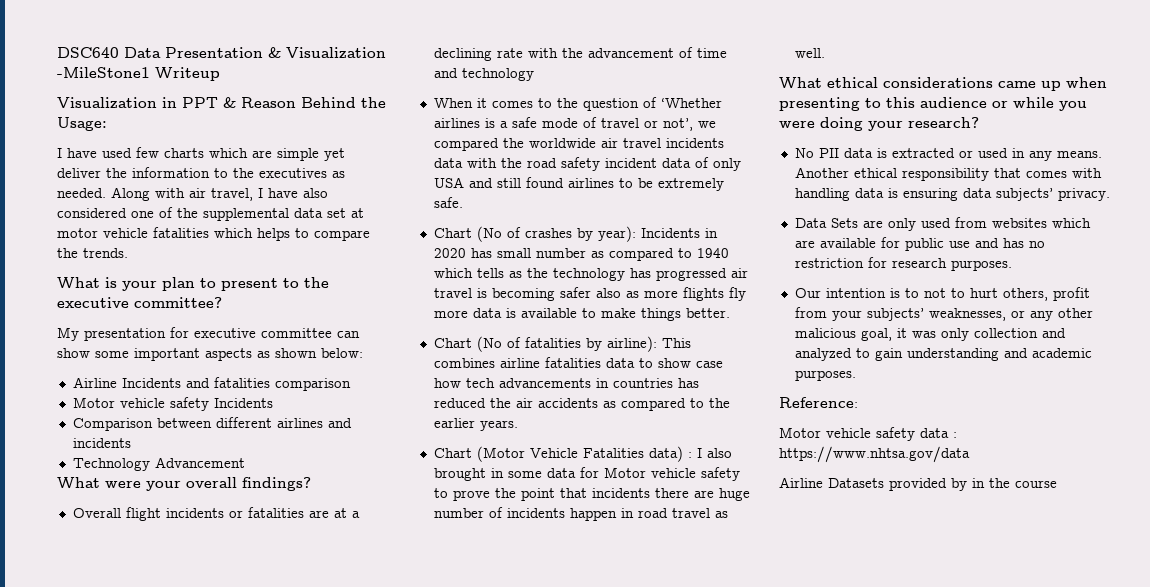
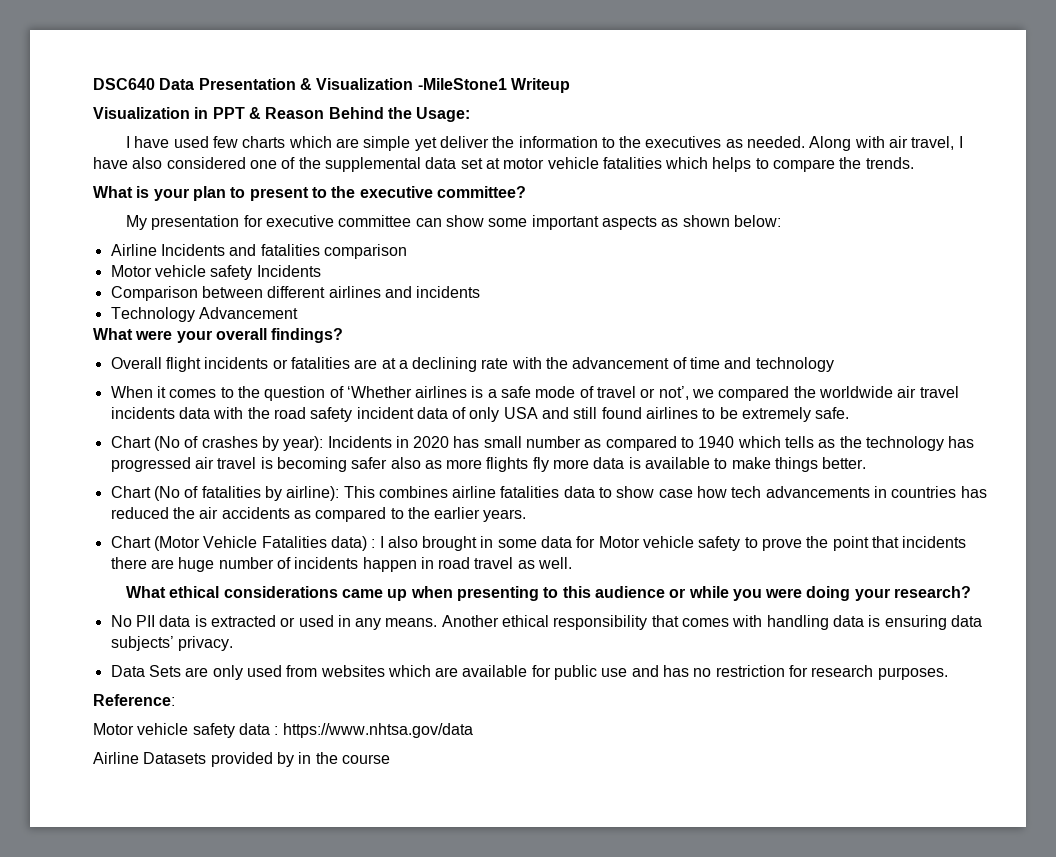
- Our intention is to not to hurt others, profit from your subjects’ weaknesses, or any other malicious goal, it was only collection and analyzed to gain understanding and academic purposes.

